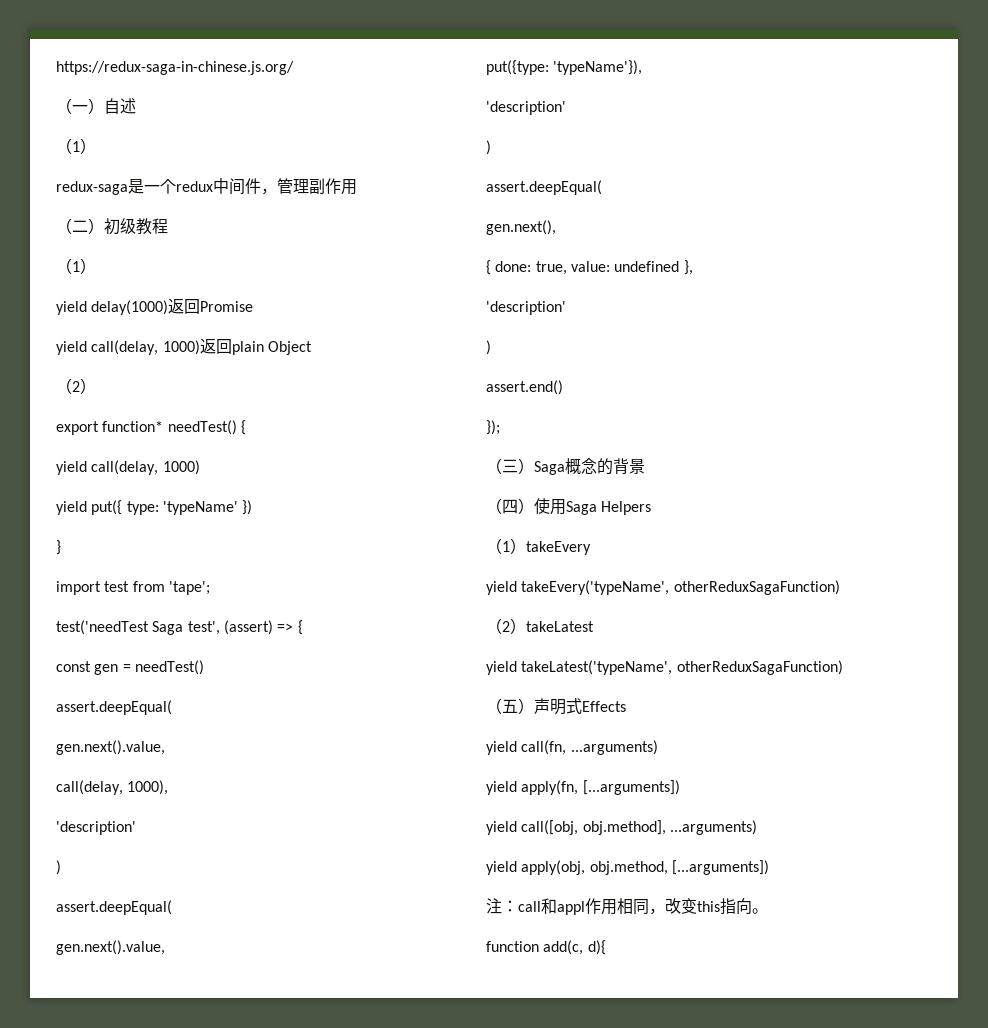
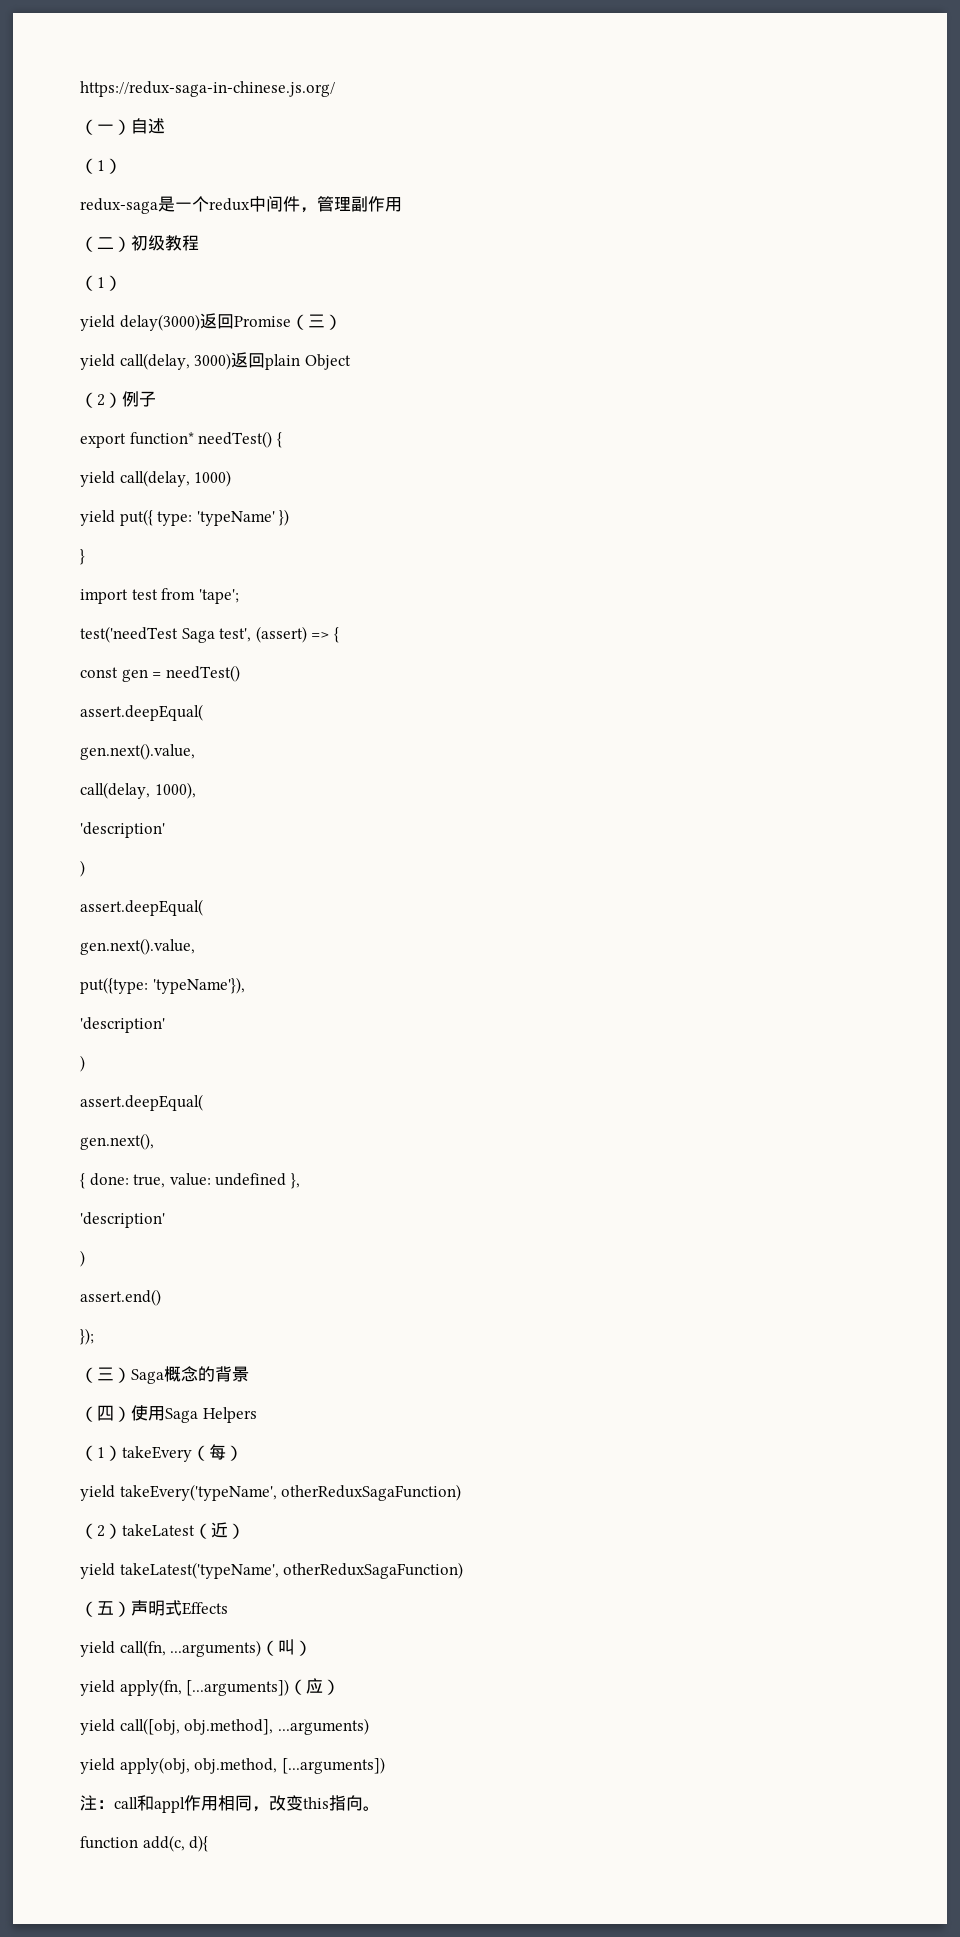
- yield delay(1000)返回Promise
- yield call(delay, 1000)返回plain Object
- （2）
+ yield delay(3000)返回Promise（三）
+ yield call(delay, 3000)返回plain Object
+ （2）例子
- （1）takeEvery
+ （1）takeEvery（每）
- （2）takeLatest
+ （2）takeLatest（近）
- yield call(fn, ...arguments)
+ yield call(fn, ...arguments)（叫）
- yield apply(fn, [...arguments])
+ yield apply(fn, [...arguments])（应）

